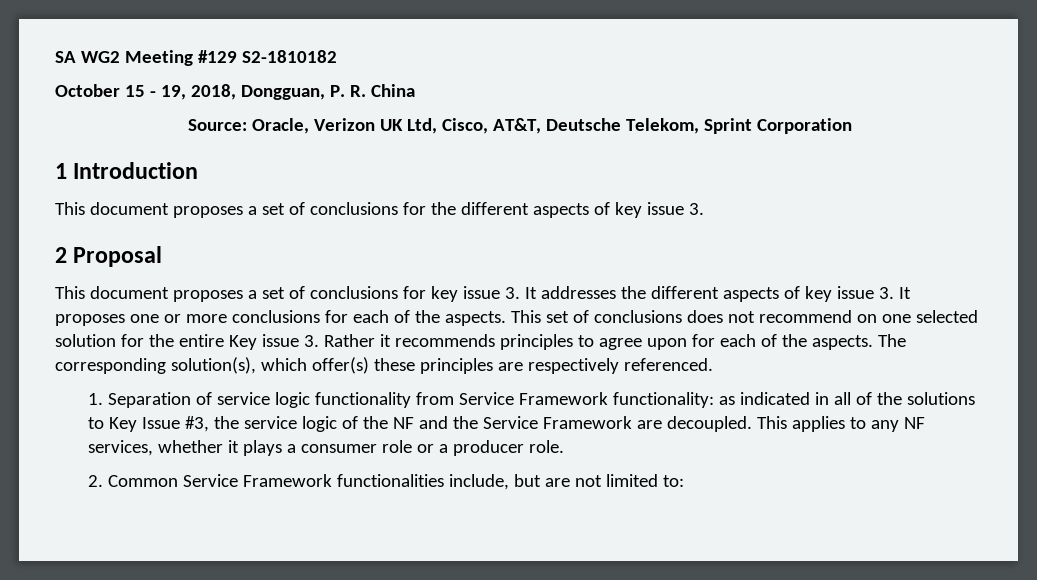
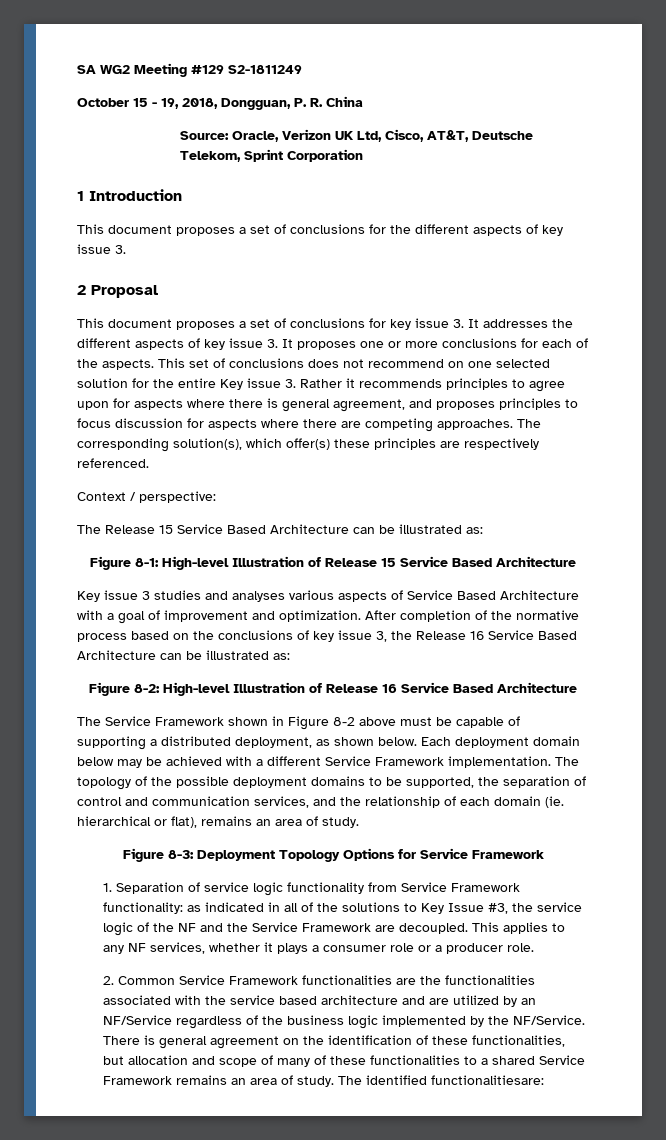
- SA WG2 Meeting #129 S2-1810182
+ SA WG2 Meeting #129 S2-1811249
- This set of conclusions does not recommend on one selected solution for the entire Key issue 3. Rather it recommends principles to agree upon for each of the aspects.
+ This set of conclusions does not recommend on one selected solution for the entire Key issue 3. Rather it recommends principles to agree upon for aspects where there is general agreement, and proposes principles to focus discussion for aspects where there are competing approaches.
+ Context / perspective:
+ The Release 15 Service Based Architecture can be illustrated as:
+ Figure 8-1: High-level Illustration of Release 15 Service Based Architecture
+ Key issue 3 studies and analyses various aspects of Service Based Architecture with a goal of improvement and optimization. After completion of the normative process based on the conclusions of key issue 3, the Release 16 Service Based Architecture can be illustrated as:
+ Figure 8-2: High-level Illustration of Release 16 Service Based Architecture
+ The Service Framework shown in Figure 8-2 above must be capable of supporting a distributed deployment, as shown below. Each deployment domain below may be achieved with a different Service Framework implementation. The topology of the possible deployment domains to be supported, the separation of control and communication services, and the relationship of each domain (ie. hierarchical or flat), remains an area of study.
+ Figure 8-3: Deployment Topology Options for Service Framework
- 2. Common Service Framework functionalities include, but are not limited to:
+ 2. Common Service Framework functionalities are the functionalities associated with the service based architecture and are utilized by an NF/Service regardless of the business logic implemented by the NF/Service. There is general agreement on the identification of these functionalities, but allocation and scope of many of these functionalities to a shared Service Framework remains an area of study. The identified functionalitiesare:

